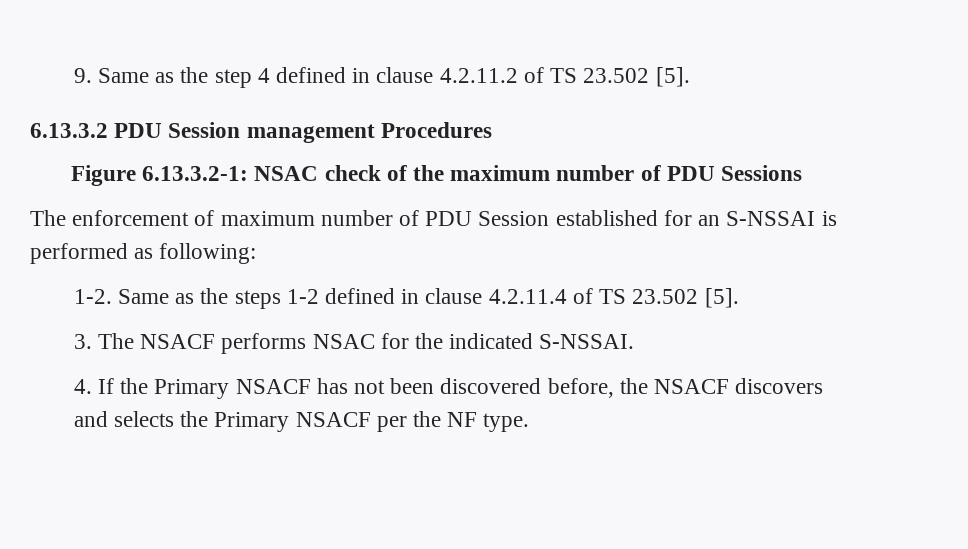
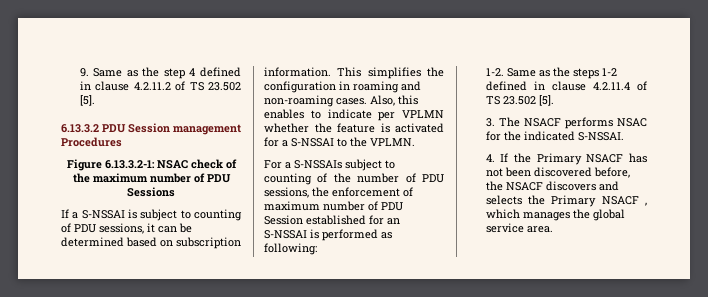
- The enforcement of maximum number of PDU Session established for an S-NSSAI is performed as following:
+ If a S-NSSAI is subject to counting of PDU sessions, it can be determined based on subscription information. This simplifies the configuration in roaming and non-roaming cases. Also, this enables to indicate per VPLMN whether the feature is activated for a S-NSSAI to the VPLMN.
+ For a S-NSSAIs subject to counting of the number of PDU sessions, the enforcement of maximum number of PDU Session established for an S-NSSAI is performed as following:
- 4. If the Primary NSACF has not been discovered before, the NSACF discovers and selects the Primary NSACF per the NF type.
+ 4. If the Primary NSACF has not been discovered before, the NSACF discovers and selects the Primary NSACF , which manages the global service area.

